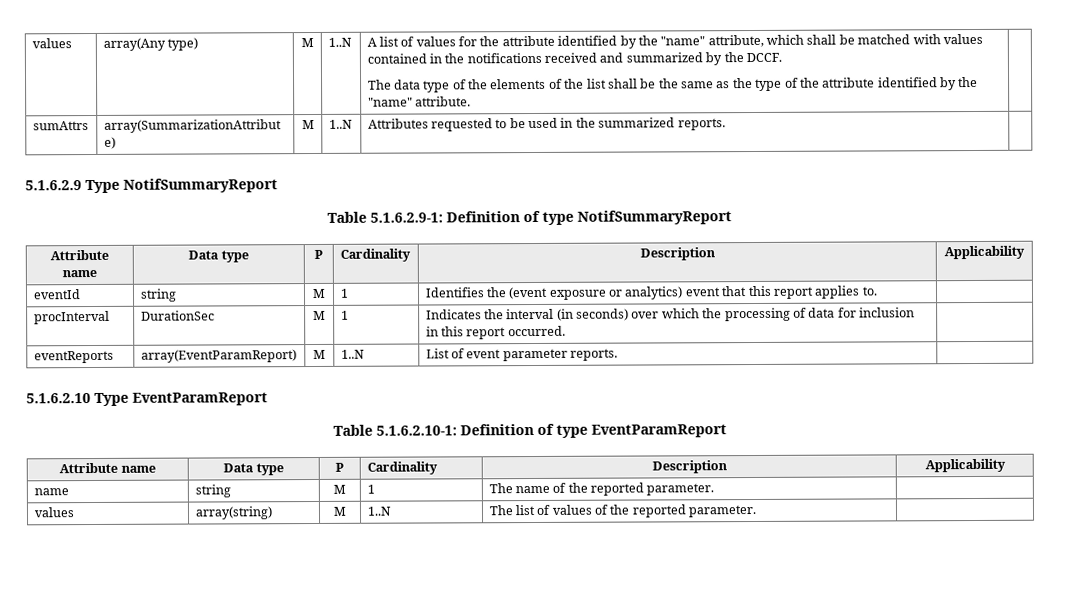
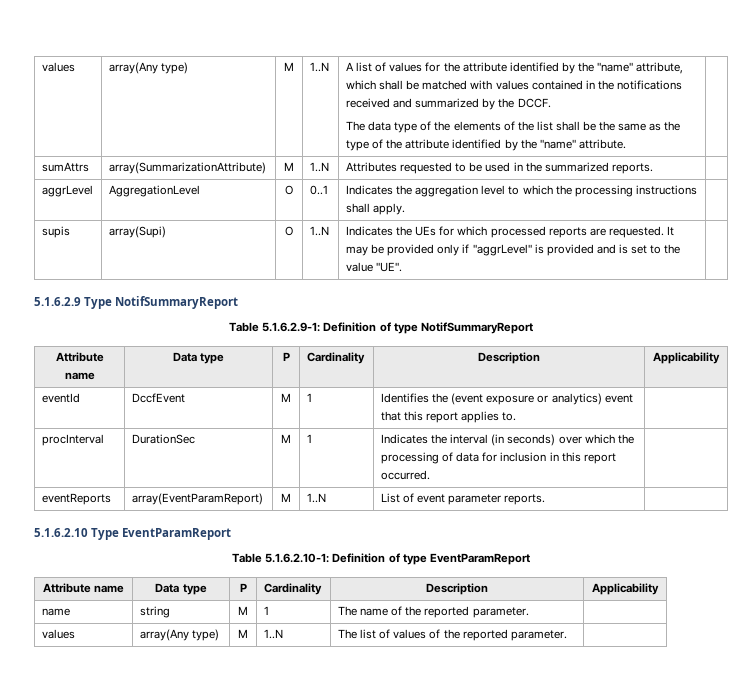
+ aggrLevel | AggregationLevel | O | 0..1 | Indicates the aggregation level to which the processing instructions shall apply. |
+ supis | array(Supi) | O | 1..N | Indicates the UEs for which processed reports are requested. It may be provided only if "aggrLevel" is provided and is set to the value "UE". |
- eventId | string | M | 1 | Identifies the (event exposure or analytics) event that this report applies to. |
+ eventId | DccfEvent | M | 1 | Identifies the (event exposure or analytics) event that this report applies to. |
- values | array(string) | M | 1..N | The list of values of the reported parameter. |
+ values | array(Any type) | M | 1..N | The list of values of the reported parameter. |

